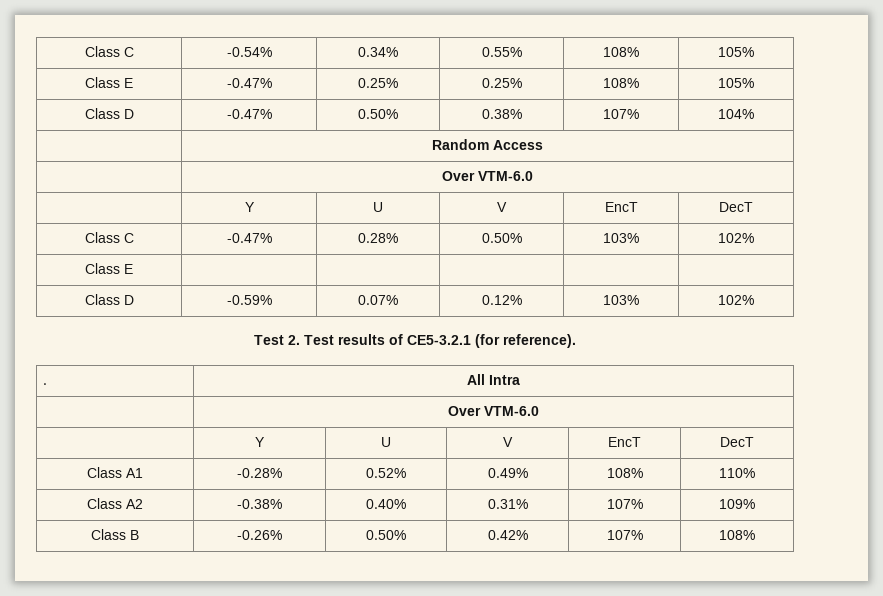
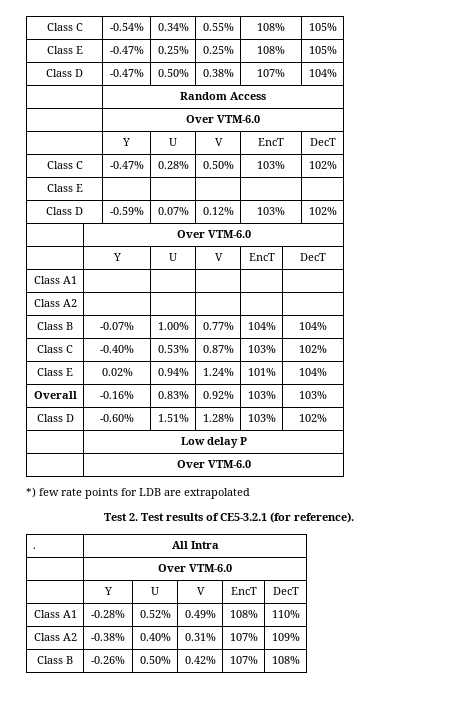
  Class D | -0.59% | 0.07% | 0.12% | 103% | 102%
+ | Over VTM-6.0
+ | Y | U | V | EncT | DecT
+ Class A1 | | | | |
+ Class A2 | | | | |
+ Class B | -0.07% | 1.00% | 0.77% | 104% | 104%
+ Class C | -0.40% | 0.53% | 0.87% | 103% | 102%
+ Class E | 0.02% | 0.94% | 1.24% | 101% | 104%
+ Overall | -0.16% | 0.83% | 0.92% | 103% | 103%
+ Class D | -0.60% | 1.51% | 1.28% | 103% | 102%
+ | Low delay P
+ | Over VTM-6.0
+ *) few rate points for LDB are extrapolated

